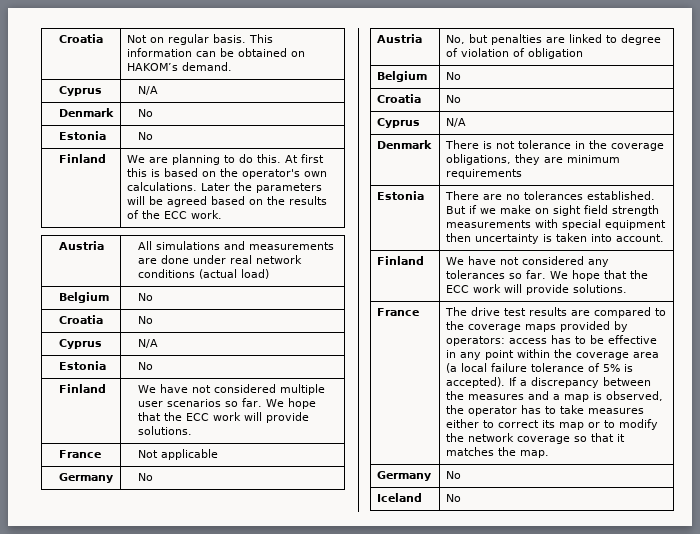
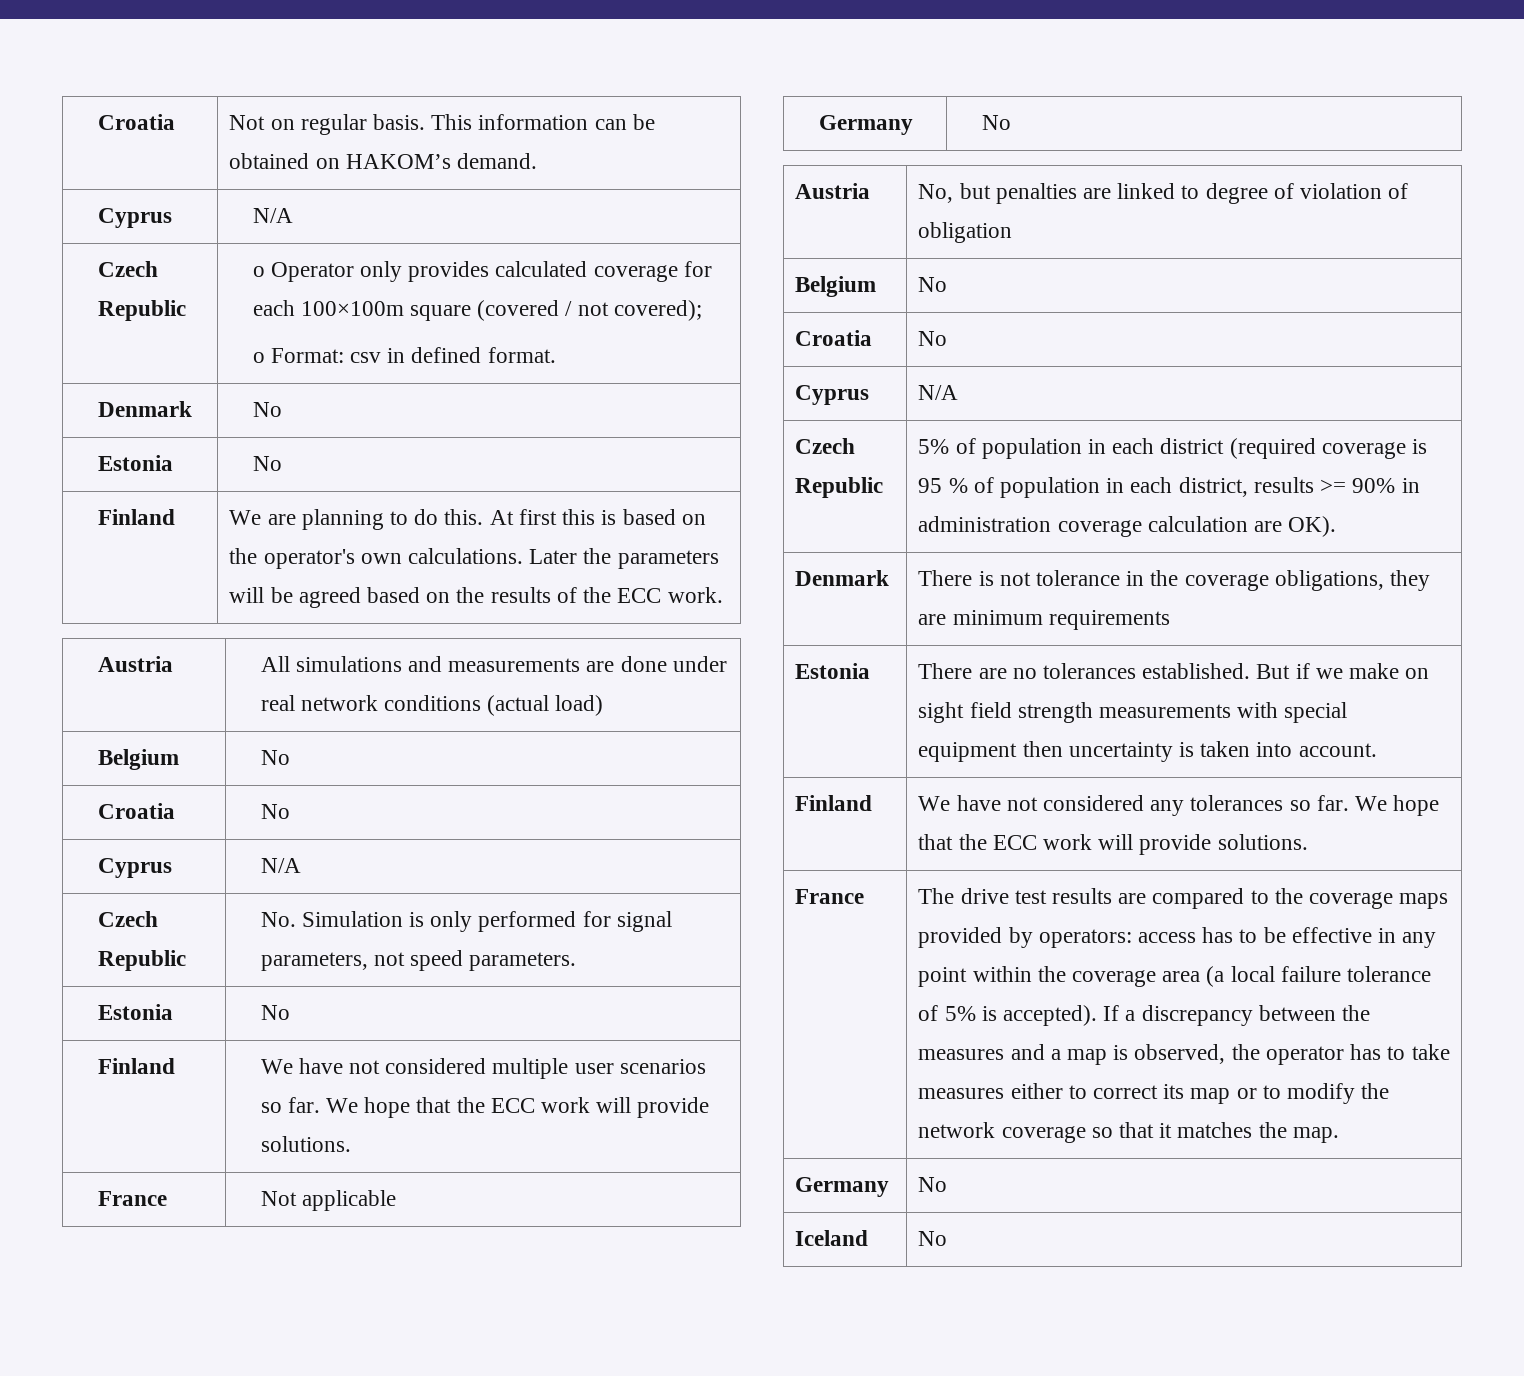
+ Czech Republic | o Operator only provides calculated coverage for each 100×100m square (covered / not covered);
+ o Format: csv in defined format.
+ Czech Republic | No. Simulation is only performed for signal parameters, not speed parameters.
+ Czech Republic | 5% of population in each district (required coverage is 95 % of population in each district, results >= 90% in administration coverage calculation are OK).

